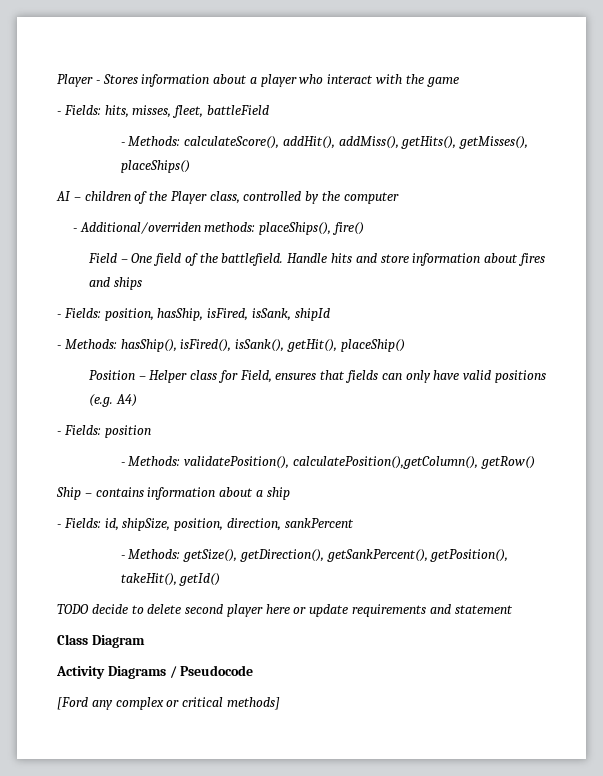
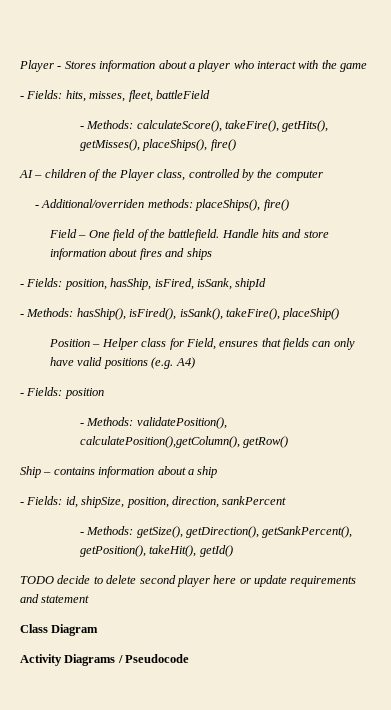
- - Methods: calculateScore(), addHit(), addMiss(), getHits(), getMisses(), placeShips()
+ - Methods: calculateScore(), takeFire(), getHits(), getMisses(), placeShips(), fire()
- - Methods: hasShip(), isFired(), isSank(), getHit(), placeShip()
+ - Methods: hasShip(), isFired(), isSank(), takeFire(), placeShip()
- [Ford any complex or critical methods]

